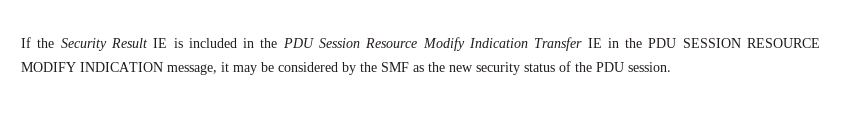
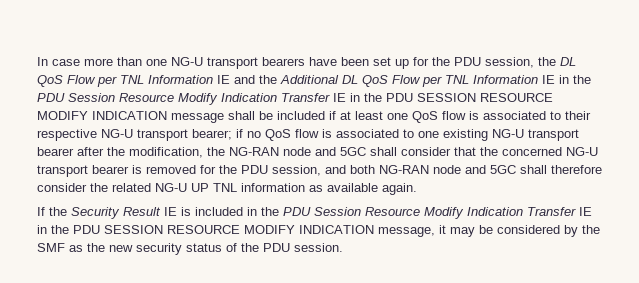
+ In case more than one NG-U transport bearers have been set up for the PDU session, the DL QoS Flow per TNL Information IE and the Additional DL QoS Flow per TNL Information IE in the PDU Session Resource Modify Indication Transfer IE in the PDU SESSION RESOURCE MODIFY INDICATION message shall be included if at least one QoS flow is associated to their respective NG-U transport bearer; if no QoS flow is associated to one existing NG-U transport bearer after the modification, the NG-RAN node and 5GC shall consider that the concerned NG-U transport bearer is removed for the PDU session, and both NG-RAN node and 5GC shall therefore consider the related NG-U UP TNL information as available again.

